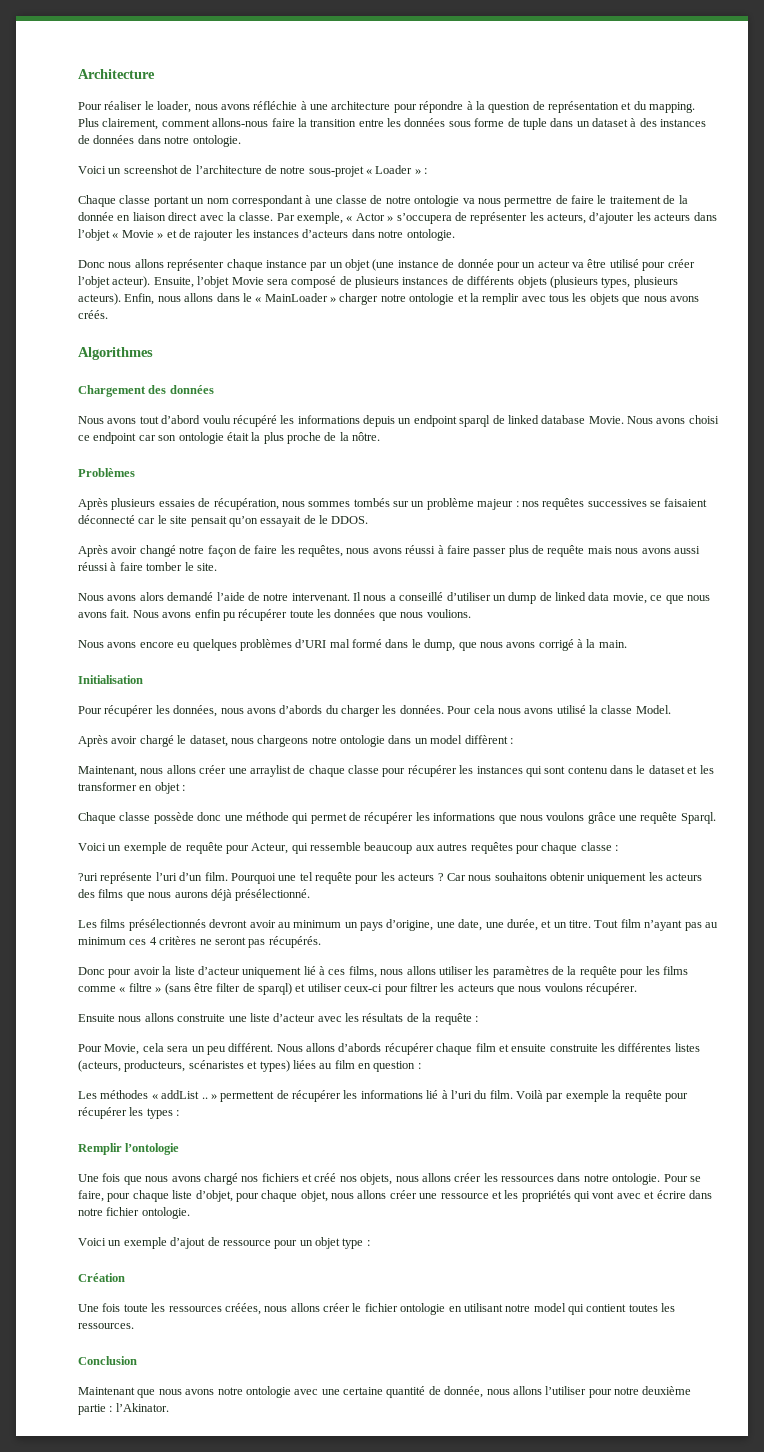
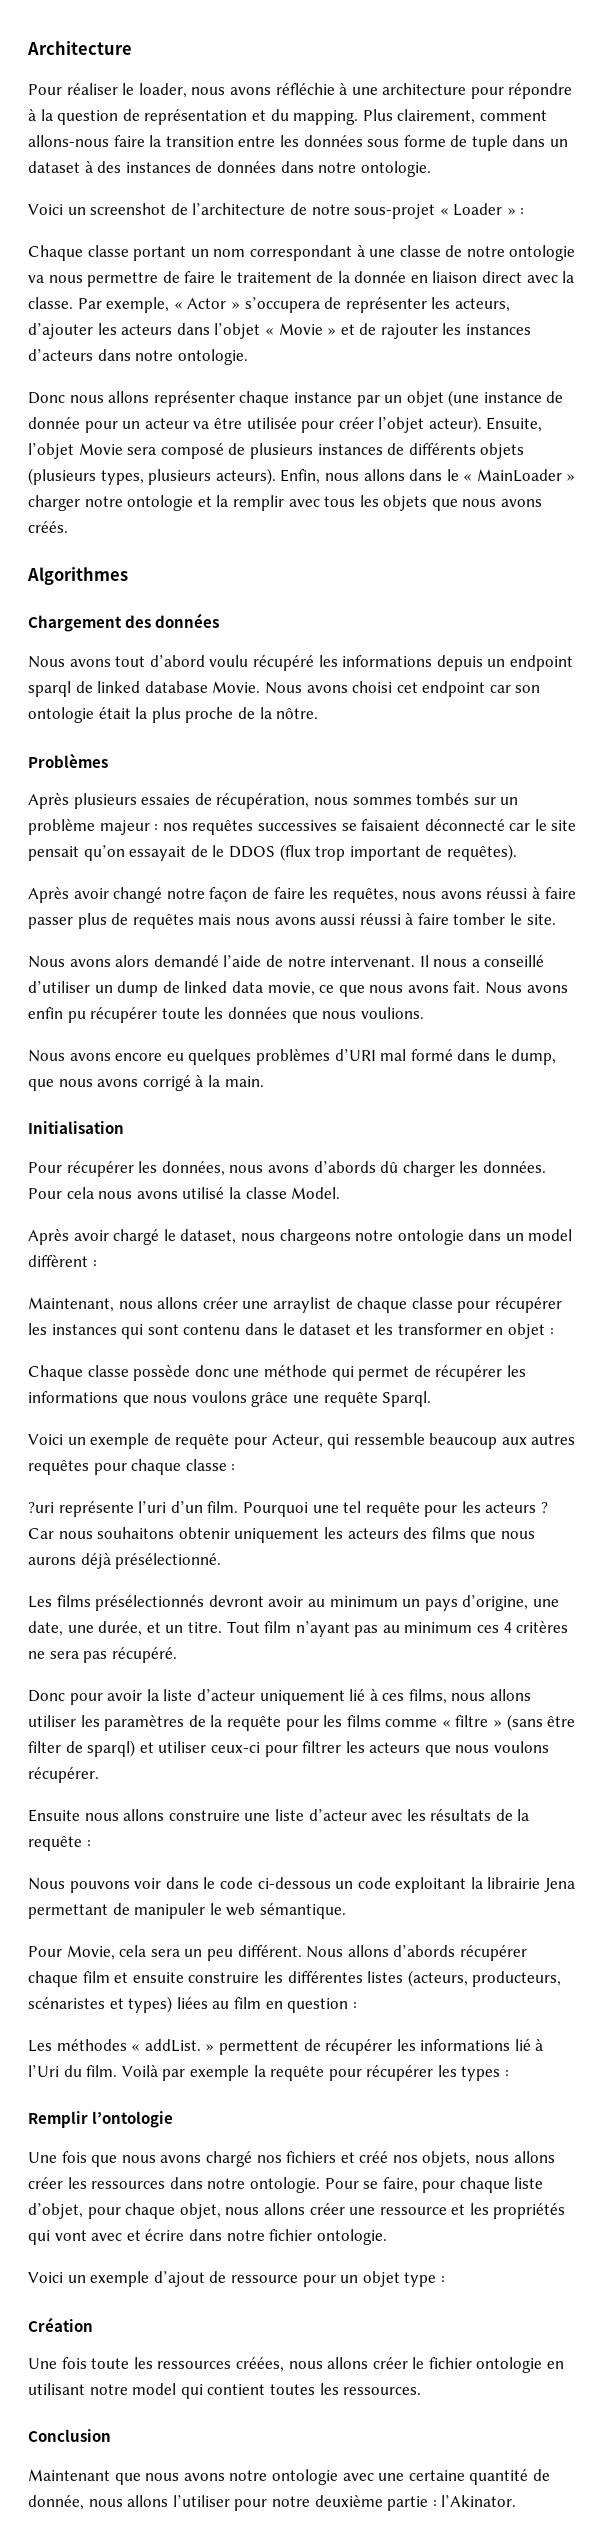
- Donc nous allons représenter chaque instance par un objet (une instance de donnée pour un acteur va être utilisé pour créer l’objet acteur).
+ Donc nous allons représenter chaque instance par un objet (une instance de donnée pour un acteur va être utilisée pour créer l’objet acteur).
- Nous avons choisi ce endpoint car son ontologie était la plus proche de la nôtre.
+ Nous avons choisi cet endpoint car son ontologie était la plus proche de la nôtre.
- Après plusieurs essaies de récupération, nous sommes tombés sur un problème majeur : nos requêtes successives se faisaient déconnecté car le site pensait qu’on essayait de le DDOS.
+ Après plusieurs essaies de récupération, nous sommes tombés sur un problème majeur : nos requêtes successives se faisaient déconnecté car le site pensait qu’on essayait de le DDOS (flux trop important de requêtes).
- Après avoir changé notre façon de faire les requêtes, nous avons réussi à faire passer plus de requête mais nous avons aussi réussi à faire tomber le site.
+ Après avoir changé notre façon de faire les requêtes, nous avons réussi à faire passer plus de requêtes mais nous avons aussi réussi à faire tomber le site.
- Pour récupérer les données, nous avons d’abords du charger les données.
+ Pour récupérer les données, nous avons d’abords dû charger les données.
- Tout film n’ayant pas au minimum ces 4 critères ne seront pas récupérés.
+ Tout film n’ayant pas au minimum ces 4 critères ne sera pas récupéré.
- Ensuite nous allons construite une liste d’acteur avec les résultats de la requête :
+ Ensuite nous allons construire une liste d’acteur avec les résultats de la requête :
+ Nous pouvons voir dans le code ci-dessous un code exploitant la librairie Jena permettant de manipuler le web sémantique.
- Nous allons d’abords récupérer chaque film et ensuite construite les différentes listes (acteurs, producteurs, scénaristes et types) liées au film en question :
+ Nous allons d’abords récupérer chaque film et ensuite construire les différentes listes (acteurs, producteurs, scénaristes et types) liées au film en question :
- Les méthodes « addList .. » permettent de récupérer les informations lié à l’uri du film.
+ Les méthodes « addList. » permettent de récupérer les informations lié à l’Uri du film.

